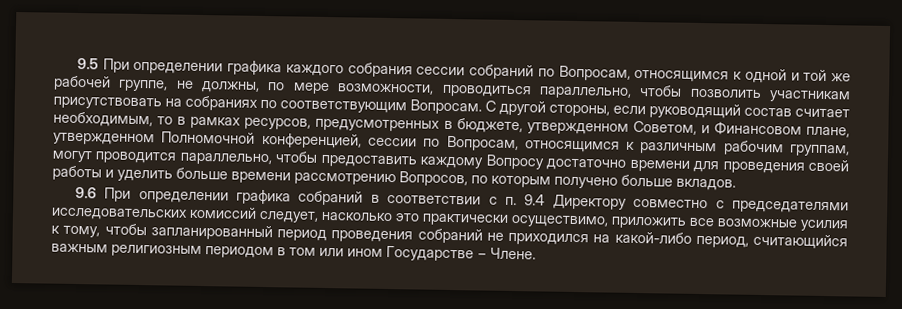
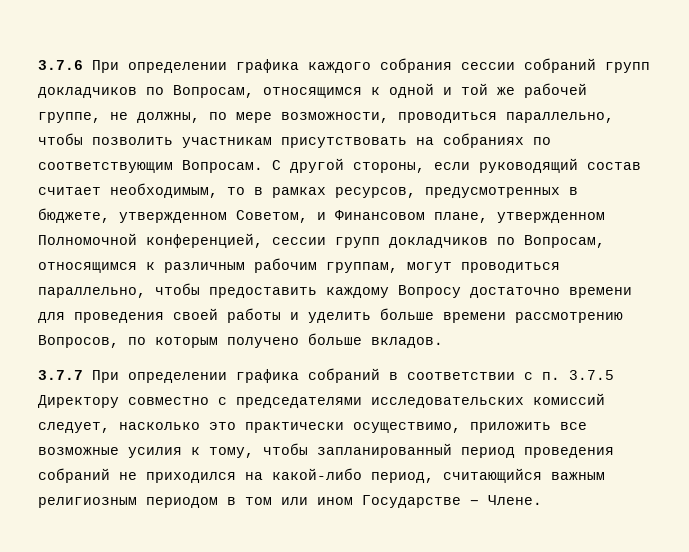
- 9.5 При определении графика каждого собрания сессии собраний по Вопросам, относящимся к одной и той же рабочей группе, не должны, по мере возможности, проводиться параллельно, чтобы позволить участникам присутствовать на собраниях по соответствующим Вопросам.
+ 3.7.6 При определении графика каждого собрания сессии собраний групп докладчиков по Вопросам, относящимся к одной и той же рабочей группе, не должны, по мере возможности, проводиться параллельно, чтобы позволить участникам присутствовать на собраниях по соответствующим Вопросам.
- С другой стороны, если руководящий состав считает необходимым, то в рамках ресурсов, предусмотренных в бюджете, утвержденном Советом, и Финансовом плане, утвержденном Полномочной конференцией, сессии по Вопросам, относящимся к различным рабочим группам, могут проводится параллельно, чтобы предоставить каждому Вопросу достаточно времени для проведения своей работы и уделить больше времени рассмотрению Вопросов, по которым получено больше вкладов.
+ С другой стороны, если руководящий состав считает необходимым, то в рамках ресурсов, предусмотренных в бюджете, утвержденном Советом, и Финансовом плане, утвержденном Полномочной конференцией, сессии групп докладчиков по Вопросам, относящимся к различным рабочим группам, могут проводиться параллельно, чтобы предоставить каждому Вопросу достаточно времени для проведения своей работы и уделить больше времени рассмотрению Вопросов, по которым получено больше вкладов.
- 9.6 При определении графика собраний в соответствии с п. 9.4 Директору совместно с председателями исследовательских комиссий следует, насколько это практически осуществимо, приложить все возможные усилия к тому, чтобы запланированный период проведения собраний не приходился на какой-либо период, считающийся важным религиозным периодом в том или ином Государстве − Члене.
+ 3.7.7 При определении графика собраний в соответствии с п. 3.7.5 Директору совместно с председателями исследовательских комиссий следует, насколько это практически осуществимо, приложить все возможные усилия к тому, чтобы запланированный период проведения собраний не приходился на какой-либо период, считающийся важным религиозным периодом в том или ином Государстве − Члене.

